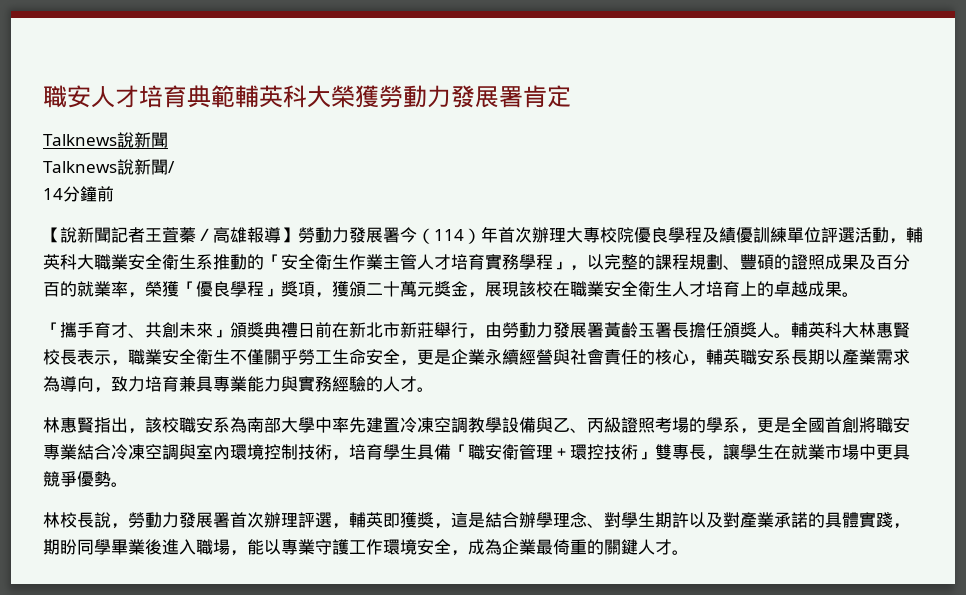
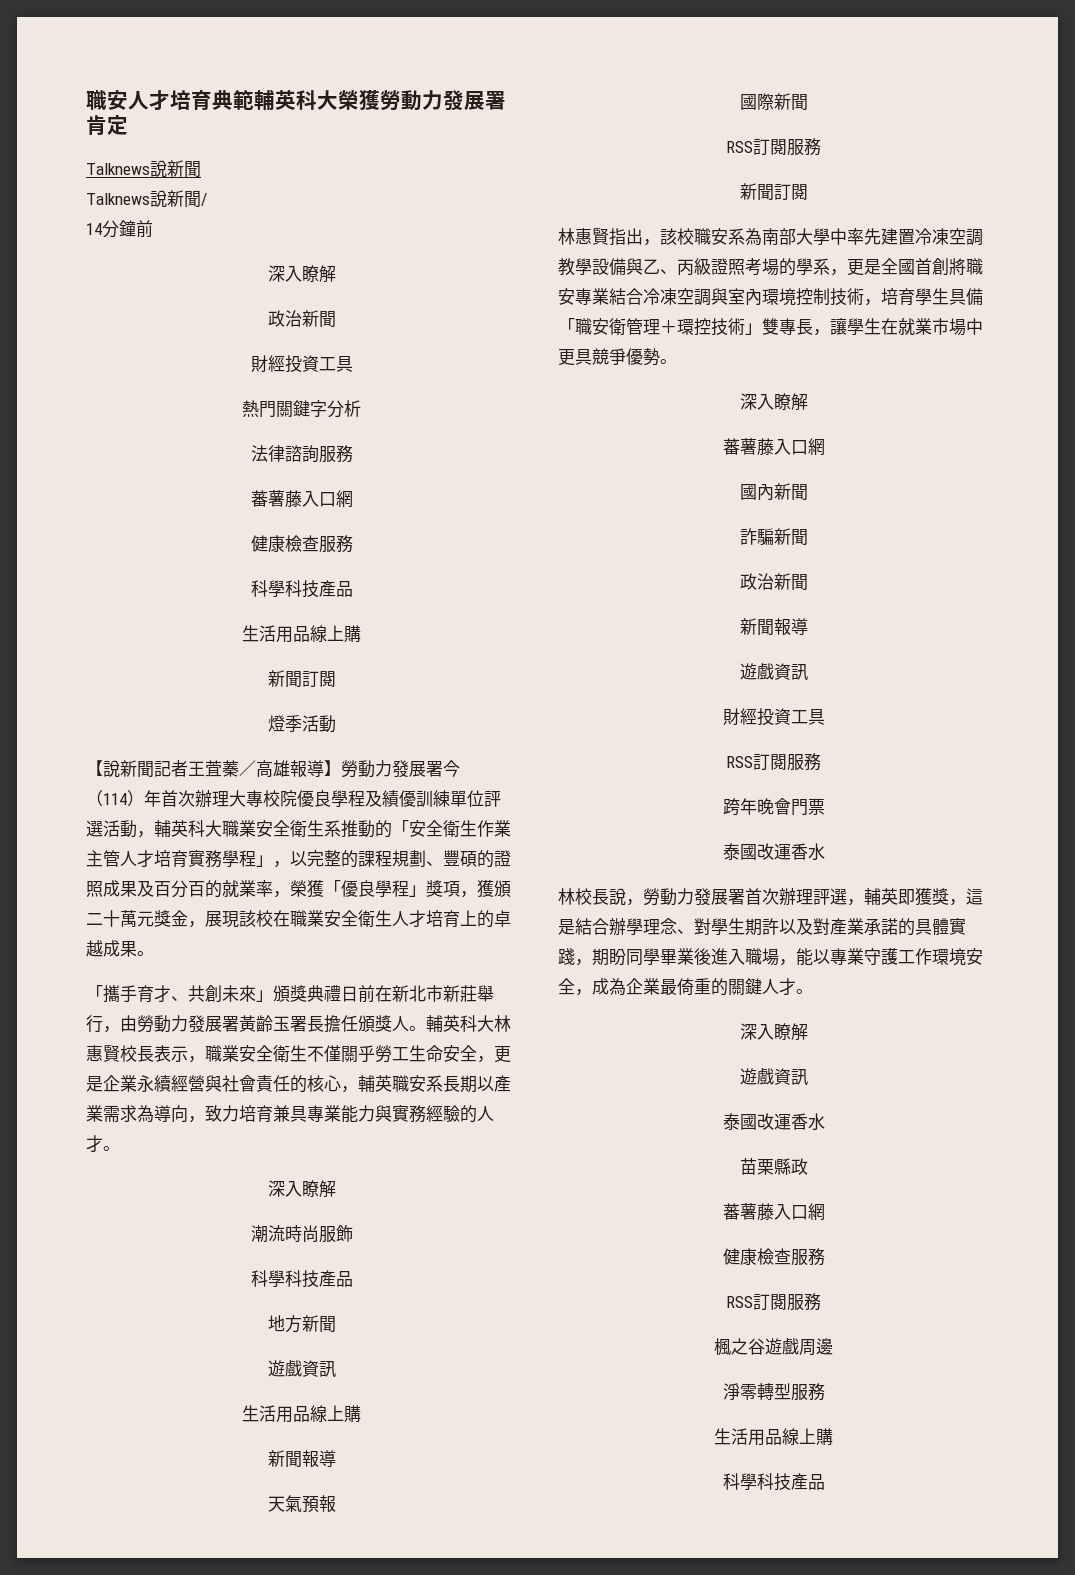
  14分鐘前
+ 深入瞭解
+ 政治新聞
+ 財經投資工具
+ 熱門關鍵字分析
+ 法律諮詢服務
+ 蕃薯藤入口網
+ 健康檢查服務
+ 科學科技產品
+ 生活用品線上購
+ 新聞訂閱
+ 燈季活動
  輔英科大林惠賢校長表示，職業安全衛生不僅關乎勞工生命安全，更是企業永續經營與社會責任的核心，輔英職安系長期以產業需求為導向，致力培育兼具專業能力與實務經驗的人才。
+ 深入瞭解
+ 潮流時尚服飾
+ 科學科技產品
+ 地方新聞
+ 遊戲資訊
+ 生活用品線上購
+ 新聞報導
+ 天氣預報
+ 國際新聞
+ RSS訂閱服務
+ 新聞訂閱
  林惠賢指出，該校職安系為南部大學中率先建置冷凍空調教學設備與乙、丙級證照考場的學系，更是全國首創將職安專業結合冷凍空調與室內環境控制技術，培育學生具備「職安衛管理＋環控技術」雙專長，讓學生在就業市場中更具競爭優勢。
+ 深入瞭解
+ 蕃薯藤入口網
+ 國內新聞
+ 詐騙新聞
+ 政治新聞
+ 新聞報導
+ 遊戲資訊
+ 財經投資工具
+ RSS訂閱服務
+ 跨年晚會門票
+ 泰國改運香水
  林校長說，勞動力發展署首次辦理評選，輔英即獲獎，這是結合辦學理念、對學生期許以及對產業承諾的具體實踐，期盼同學畢業後進入職場，能以專業守護工作環境安全，成為企業最倚重的關鍵人才。
+ 深入瞭解
+ 遊戲資訊
+ 泰國改運香水
+ 苗栗縣政
+ 蕃薯藤入口網
+ 健康檢查服務
+ RSS訂閱服務
+ 楓之谷遊戲周邊
+ 淨零轉型服務
+ 生活用品線上購
+ 科學科技產品

